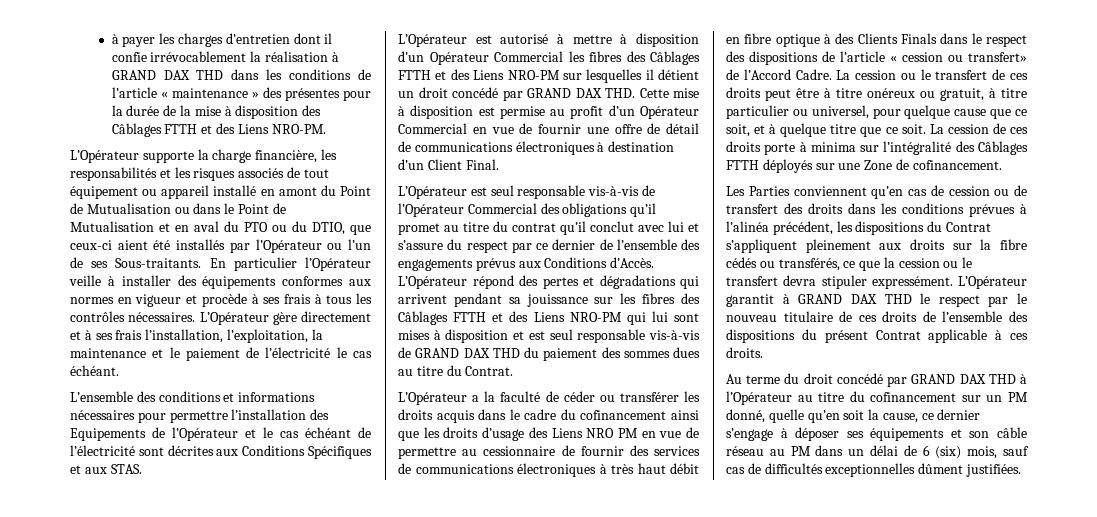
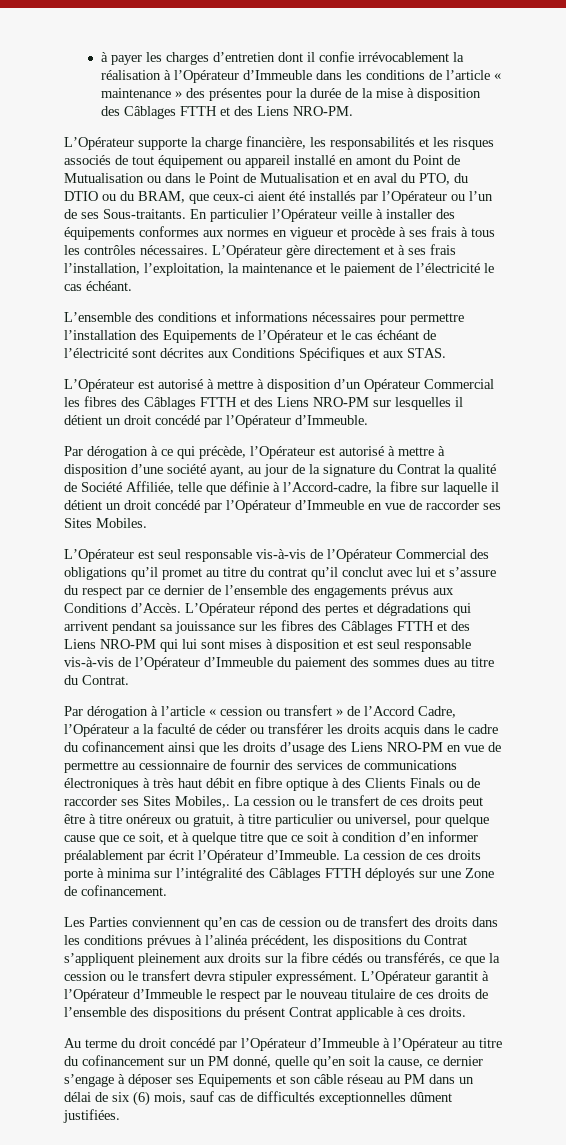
- à payer les charges d’entretien dont il confie irrévocablement la réalisation à GRAND DAX THD dans les conditions de l’article « maintenance » des présentes pour la durée de la mise à disposition des Câblages FTTH et des Liens NRO-PM.
+ à payer les charges d’entretien dont il confie irrévocablement la réalisation à l’Opérateur d’Immeuble dans les conditions de l’article « maintenance » des présentes pour la durée de la mise à disposition des Câblages FTTH et des Liens NRO-PM.
- L’Opérateur supporte la charge financière, les responsabilités et les risques associés de tout équipement ou appareil installé en amont du Point de Mutualisation ou dans le Point de Mutualisation et en aval du PTO ou du DTIO, que ceux-ci aient été installés par l’Opérateur ou l’un de ses Sous-traitants.
+ L’Opérateur supporte la charge financière, les responsabilités et les risques associés de tout équipement ou appareil installé en amont du Point de Mutualisation ou dans le Point de Mutualisation et en aval du PTO, du DTIO ou du BRAM, que ceux-ci aient été installés par l’Opérateur ou l’un de ses Sous-traitants.
- L’Opérateur est autorisé à mettre à disposition d’un Opérateur Commercial les fibres des Câblages FTTH et des Liens NRO-PM sur lesquelles il détient un droit concédé par GRAND DAX THD. Cette mise à disposition est permise au profit d’un Opérateur Commercial en vue de fournir une offre de détail de communications électroniques à destination d’un Client Final.
+ L’Opérateur est autorisé à mettre à disposition d’un Opérateur Commercial les fibres des Câblages FTTH et des Liens NRO-PM sur lesquelles il détient un droit concédé par l’Opérateur d’Immeuble.
+ Par dérogation à ce qui précède, l’Opérateur est autorisé à mettre à disposition d’une société ayant, au jour de la signature du Contrat la qualité de Société Affiliée, telle que définie à l’Accord-cadre, la fibre sur laquelle il détient un droit concédé par l’Opérateur d’Immeuble en vue de raccorder ses Sites Mobiles.
- L’Opérateur répond des pertes et dégradations qui arrivent pendant sa jouissance sur les fibres des Câblages FTTH et des Liens NRO-PM qui lui sont mises à disposition et est seul responsable vis-à-vis de GRAND DAX THD du paiement des sommes dues au titre du Contrat.
+ L’Opérateur répond des pertes et dégradations qui arrivent pendant sa jouissance sur les fibres des Câblages FTTH et des Liens NRO-PM qui lui sont mises à disposition et est seul responsable vis-à-vis de l’Opérateur d’Immeuble du paiement des sommes dues au titre du Contrat.
- L’Opérateur a la faculté de céder ou transférer les droits acquis dans le cadre du cofinancement ainsi que les droits d’usage des Liens NRO PM en vue de permettre au cessionnaire de fournir des services de communications électroniques à très haut débit en fibre optique à des Clients Finals dans le respect des dispositions de l’article « cession ou transfert» de l’Accord Cadre.
+ Par dérogation à l’article « cession ou transfert » de l’Accord Cadre, l’Opérateur a la faculté de céder ou transférer les droits acquis dans le cadre du cofinancement ainsi que les droits d’usage des Liens NRO-PM en vue de permettre au cessionnaire de fournir des services de communications électroniques à très haut débit en fibre optique à des Clients Finals ou de raccorder ses Sites Mobiles,.
- La cession ou le transfert de ces droits peut être à titre onéreux ou gratuit, à titre particulier ou universel, pour quelque cause que ce soit, et à quelque titre que ce soit.
+ La cession ou le transfert de ces droits peut être à titre onéreux ou gratuit, à titre particulier ou universel, pour quelque cause que ce soit, et à quelque titre que ce soit à condition d’en informer préalablement par écrit l’Opérateur d’Immeuble.
- L’Opérateur garantit à GRAND DAX THD le respect par le nouveau titulaire de ces droits de l’ensemble des dispositions du présent Contrat applicable à ces droits.
+ L’Opérateur garantit à l’Opérateur d’Immeuble le respect par le nouveau titulaire de ces droits de l’ensemble des dispositions du présent Contrat applicable à ces droits.
- Au terme du droit concédé par GRAND DAX THD à l’Opérateur au titre du cofinancement sur un PM donné, quelle qu’en soit la cause, ce dernier s’engage à déposer ses équipements et son câble réseau au PM dans un délai de 6 (six) mois, sauf cas de difficultés exceptionnelles dûment justifiées.
+ Au terme du droit concédé par l’Opérateur d’Immeuble à l’Opérateur au titre du cofinancement sur un PM donné, quelle qu’en soit la cause, ce dernier s’engage à déposer ses Equipements et son câble réseau au PM dans un délai de six (6) mois, sauf cas de difficultés exceptionnelles dûment justifiées.

